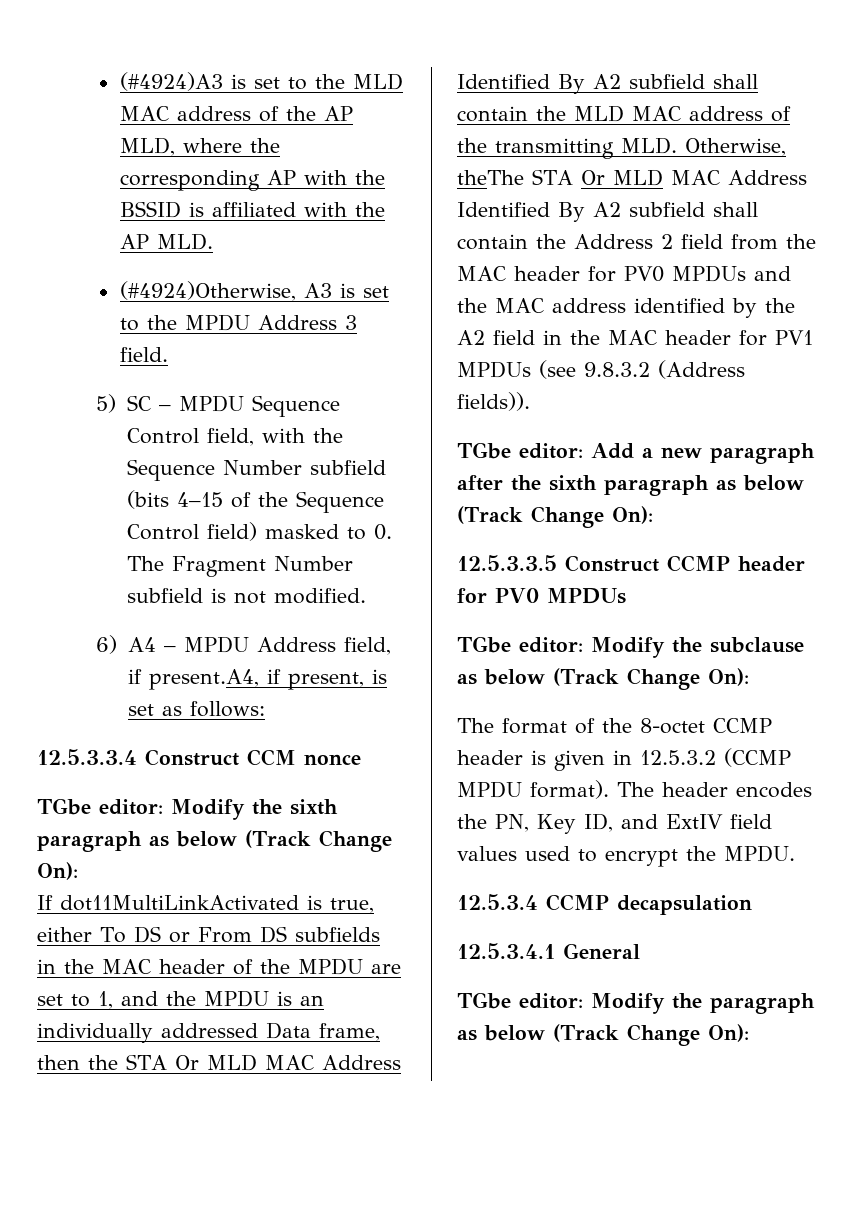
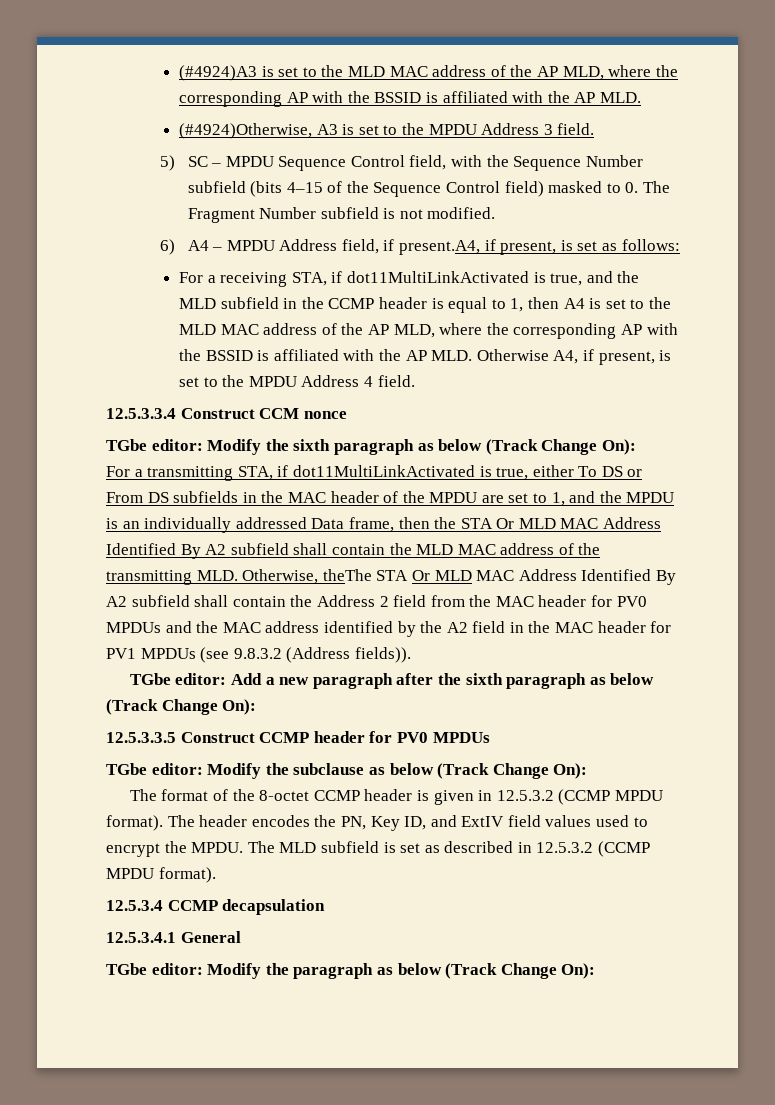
+ For a receiving STA, if dot11MultiLinkActivated is true, and the MLD subfield in the CCMP header is equal to 1, then A4 is set to the MLD MAC address of the AP MLD, where the corresponding AP with the BSSID is affiliated with the AP MLD. Otherwise A4, if present, is set to the MPDU Address 4 field.
- If dot11MultiLinkActivated is true, either To DS or From DS subfields in the MAC header of the MPDU are set to 1, and the MPDU is an individually addressed Data frame, then the STA Or MLD MAC Address Identified By A2 subfield shall contain the MLD MAC address of the transmitting MLD. Otherwise, theThe STA Or MLD MAC Address Identified By A2 subfield shall contain the Address 2 field from the MAC header for PV0 MPDUs and the MAC address identified by the A2 field in the MAC header for PV1 MPDUs (see 9.8.3.2 (Address fields)).
+ For a transmitting STA, if dot11MultiLinkActivated is true, either To DS or From DS subfields in the MAC header of the MPDU are set to 1, and the MPDU is an individually addressed Data frame, then the STA Or MLD MAC Address Identified By A2 subfield shall contain the MLD MAC address of the transmitting MLD. Otherwise, theThe STA Or MLD MAC Address Identified By A2 subfield shall contain the Address 2 field from the MAC header for PV0 MPDUs and the MAC address identified by the A2 field in the MAC header for PV1 MPDUs (see 9.8.3.2 (Address fields)).
+ The MLD subfield is set as described in 12.5.3.2 (CCMP MPDU format).

